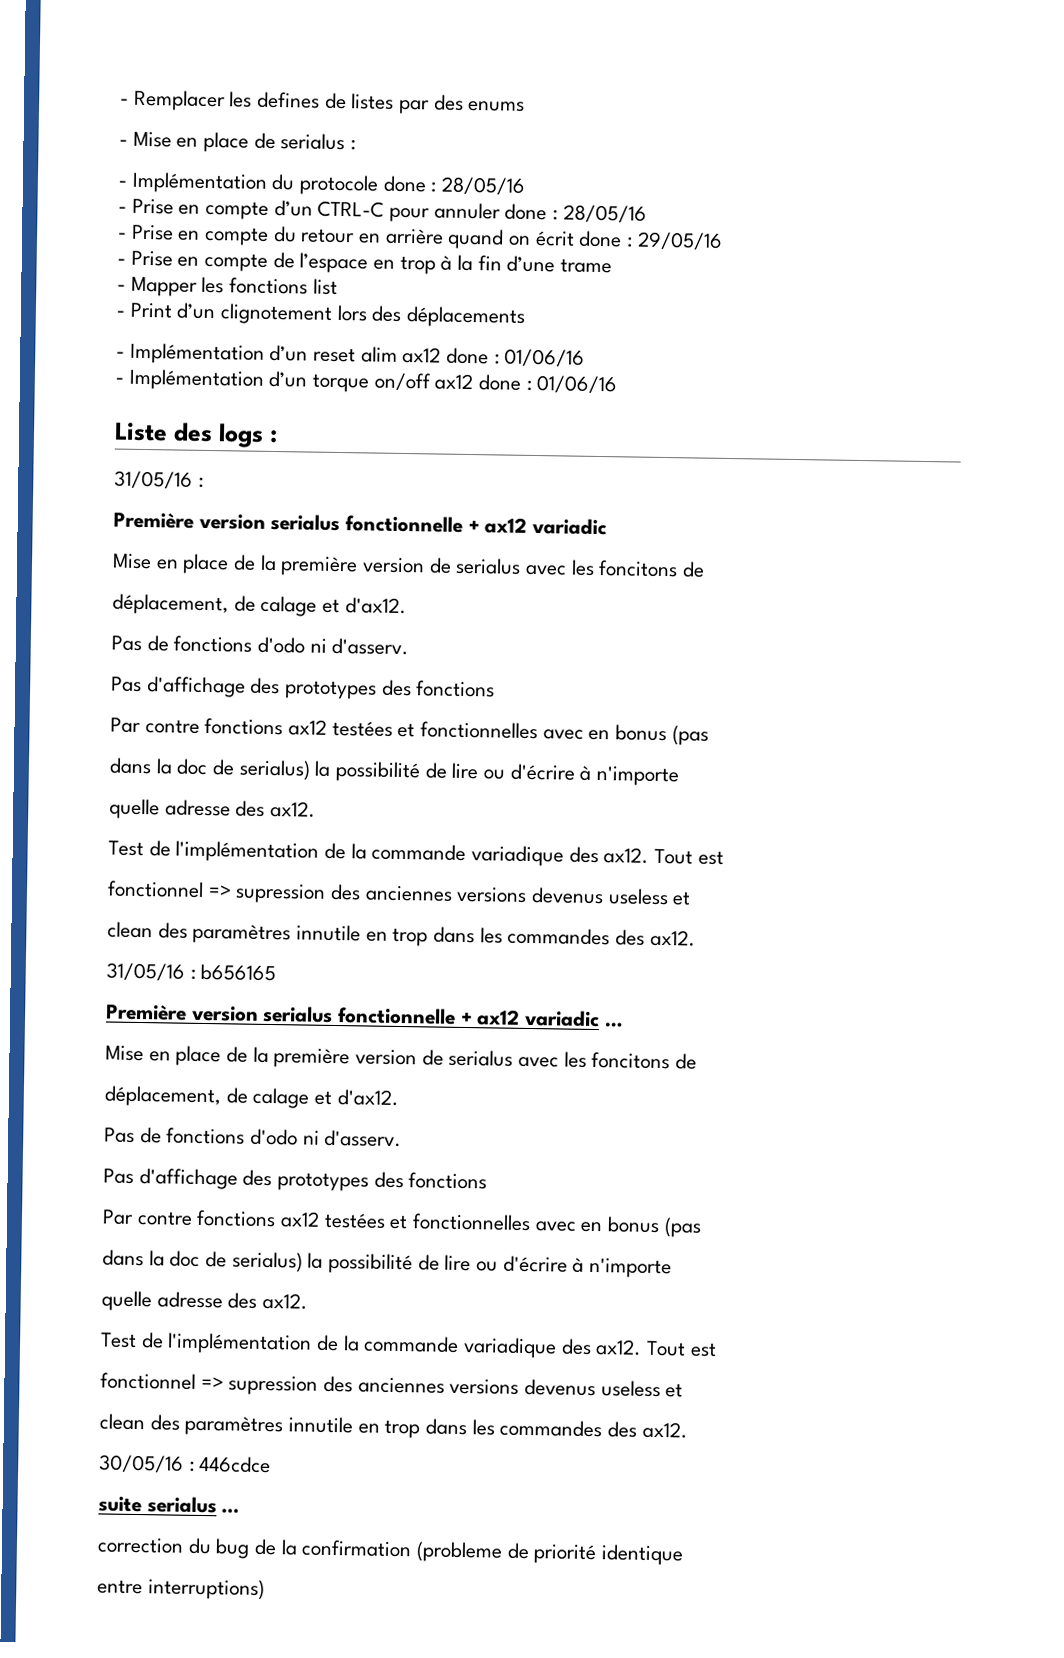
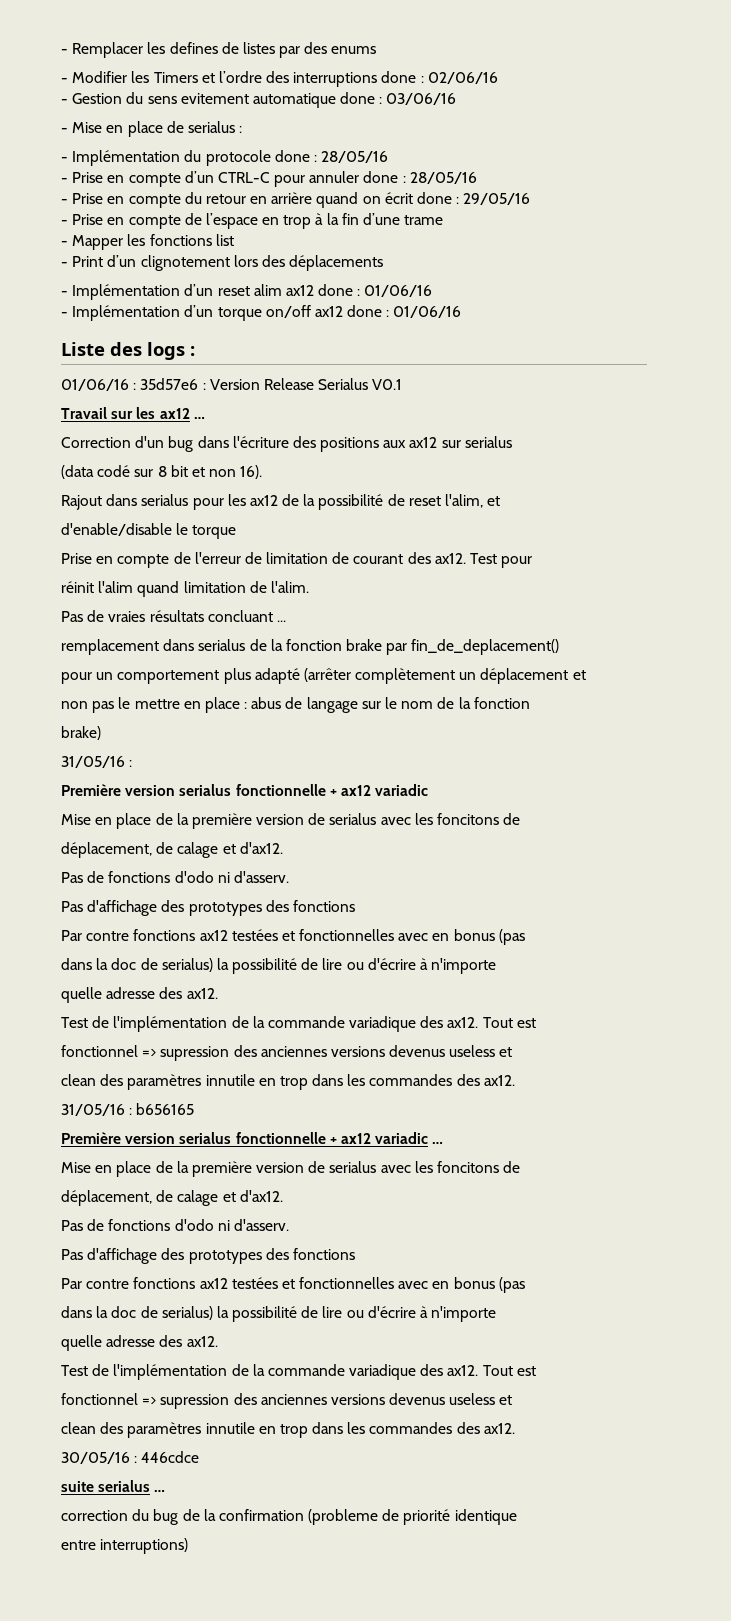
+ - Modifier les Timers et l’ordre des interruptions done : 02/06/16
+ - Gestion du sens evitement automatique done : 03/06/16
+ 01/06/16 : 35d57e6 : Version Release Serialus V0.1
+ Travail sur les ax12 …
+ Correction d'un bug dans l'écriture des positions aux ax12 sur serialus
+ (data codé sur 8 bit et non 16).
+ Rajout dans serialus pour les ax12 de la possibilité de reset l'alim, et
+ d'enable/disable le torque
+ Prise en compte de l'erreur de limitation de courant des ax12. Test pour
+ réinit l'alim quand limitation de l'alim.
+ Pas de vraies résultats concluant ...
+ remplacement dans serialus de la fonction brake par fin_de_deplacement()
+ pour un comportement plus adapté (arrêter complètement un déplacement et
+ non pas le mettre en place : abus de langage sur le nom de la fonction
+ brake)

